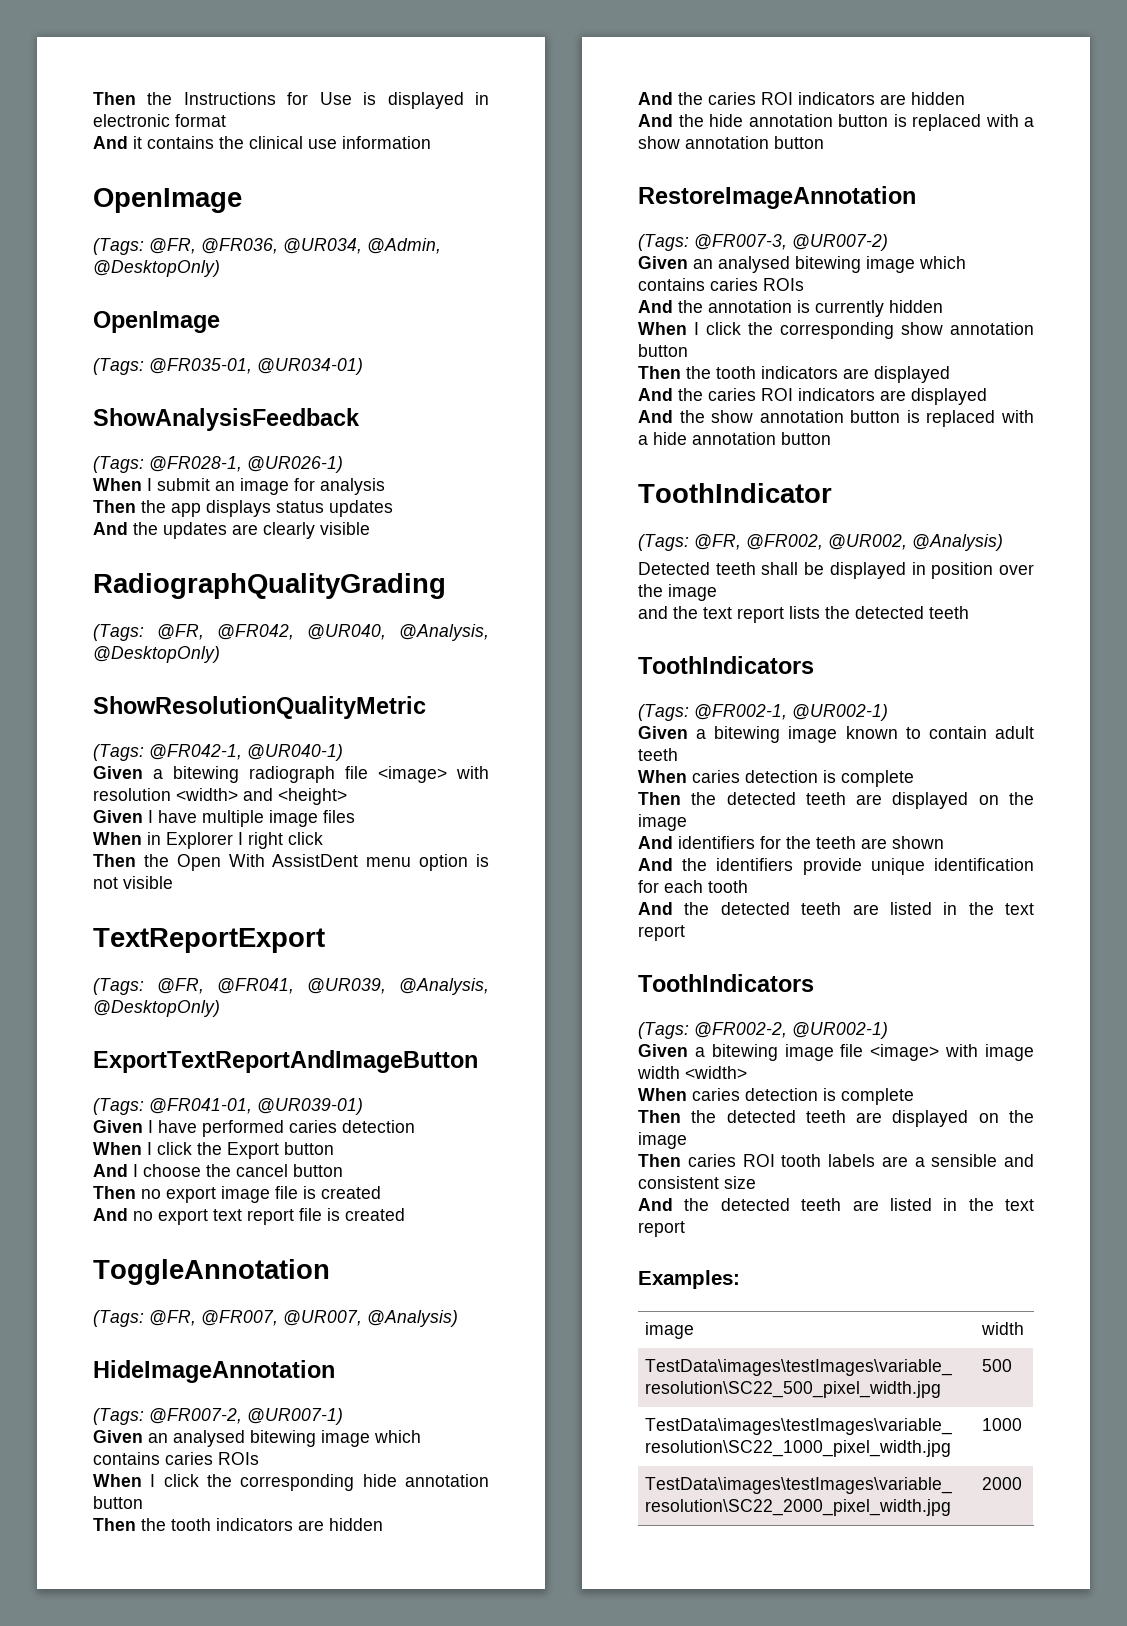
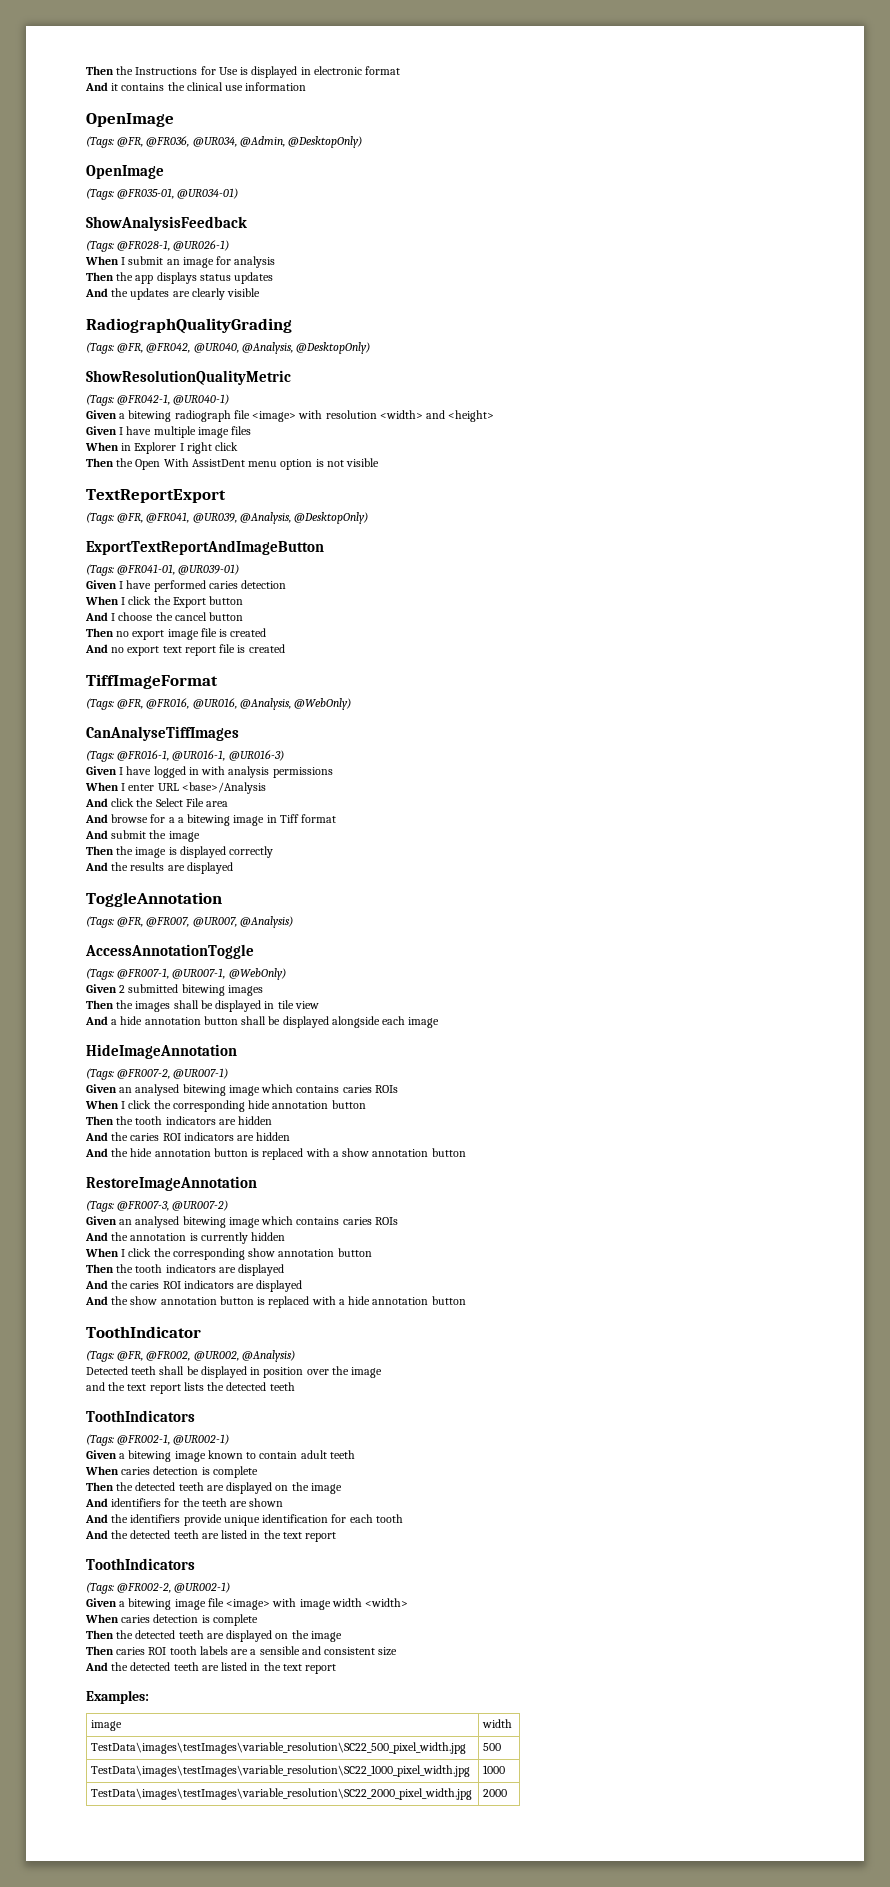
+ TiffImageFormat
+ (Tags: @FR, @FR016, @UR016, @Analysis, @WebOnly)
+ CanAnalyseTiffImages
+ (Tags: @FR016-1, @UR016-1, @UR016-3)
+ Given I have logged in with analysis permissions
+ When I enter URL <base>/Analysis
+ And click the Select File area
+ And browse for a a bitewing image in Tiff format
+ And submit the image
+ Then the image is displayed correctly
+ And the results are displayed
+ AccessAnnotationToggle
+ (Tags: @FR007-1, @UR007-1, @WebOnly)
+ Given 2 submitted bitewing images
+ Then the images shall be displayed in tile view
+ And a hide annotation button shall be displayed alongside each image

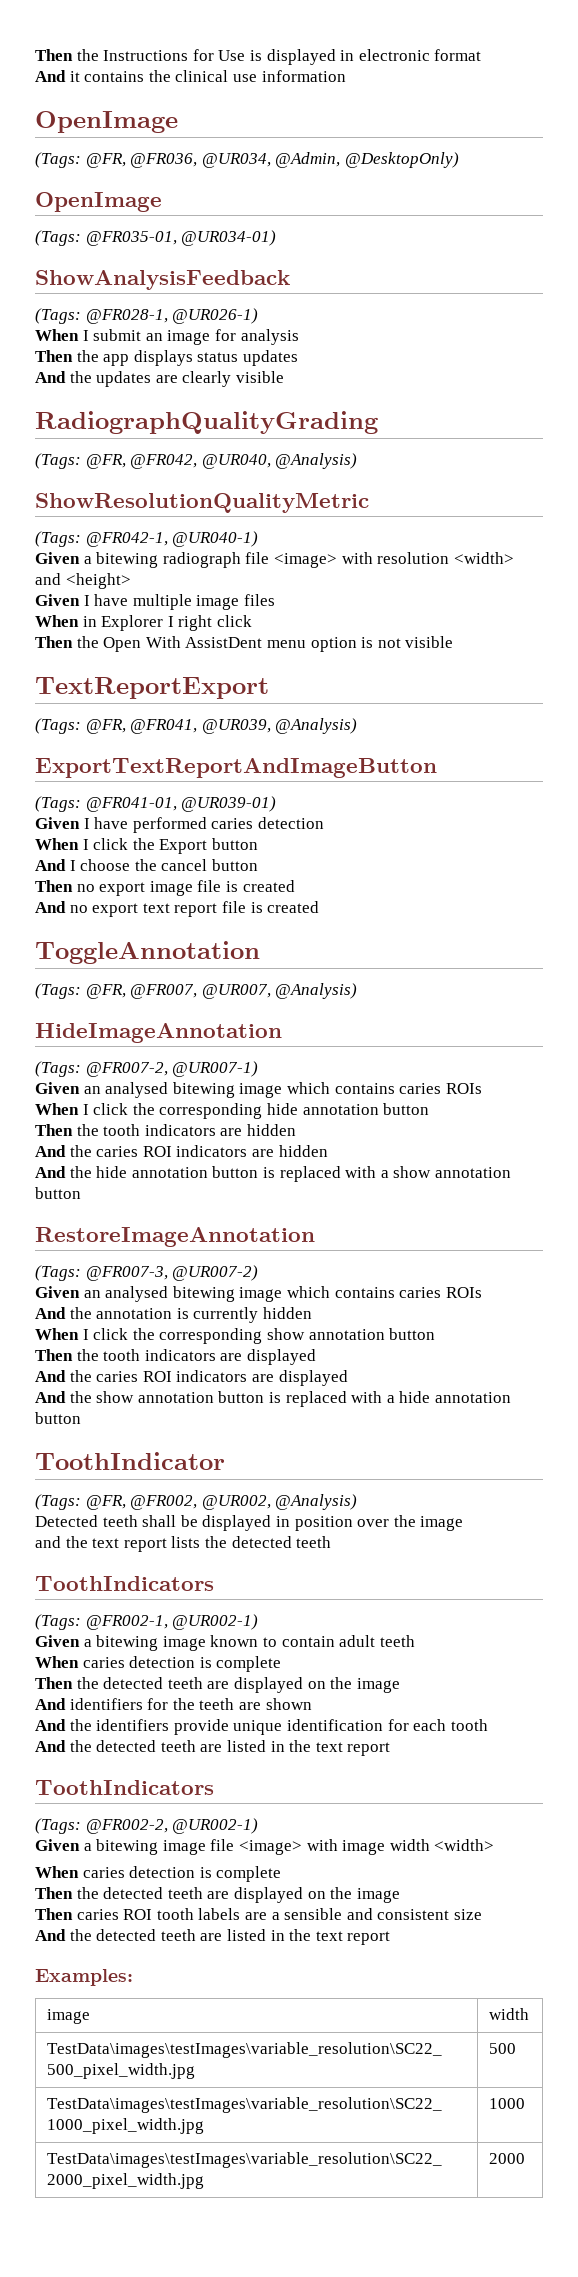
- (Tags: @FR, @FR042, @UR040, @Analysis, @DesktopOnly)
+ (Tags: @FR, @FR042, @UR040, @Analysis)
- (Tags: @FR, @FR041, @UR039, @Analysis, @DesktopOnly)
+ (Tags: @FR, @FR041, @UR039, @Analysis)
- TiffImageFormat
- (Tags: @FR, @FR016, @UR016, @Analysis, @WebOnly)
- CanAnalyseTiffImages
- (Tags: @FR016-1, @UR016-1, @UR016-3)
- Given I have logged in with analysis permissions
- When I enter URL <base>/Analysis
- And click the Select File area
- And browse for a a bitewing image in Tiff format
- And submit the image
- Then the image is displayed correctly
- And the results are displayed
- AccessAnnotationToggle
- (Tags: @FR007-1, @UR007-1, @WebOnly)
- Given 2 submitted bitewing images
- Then the images shall be displayed in tile view
- And a hide annotation button shall be displayed alongside each image

